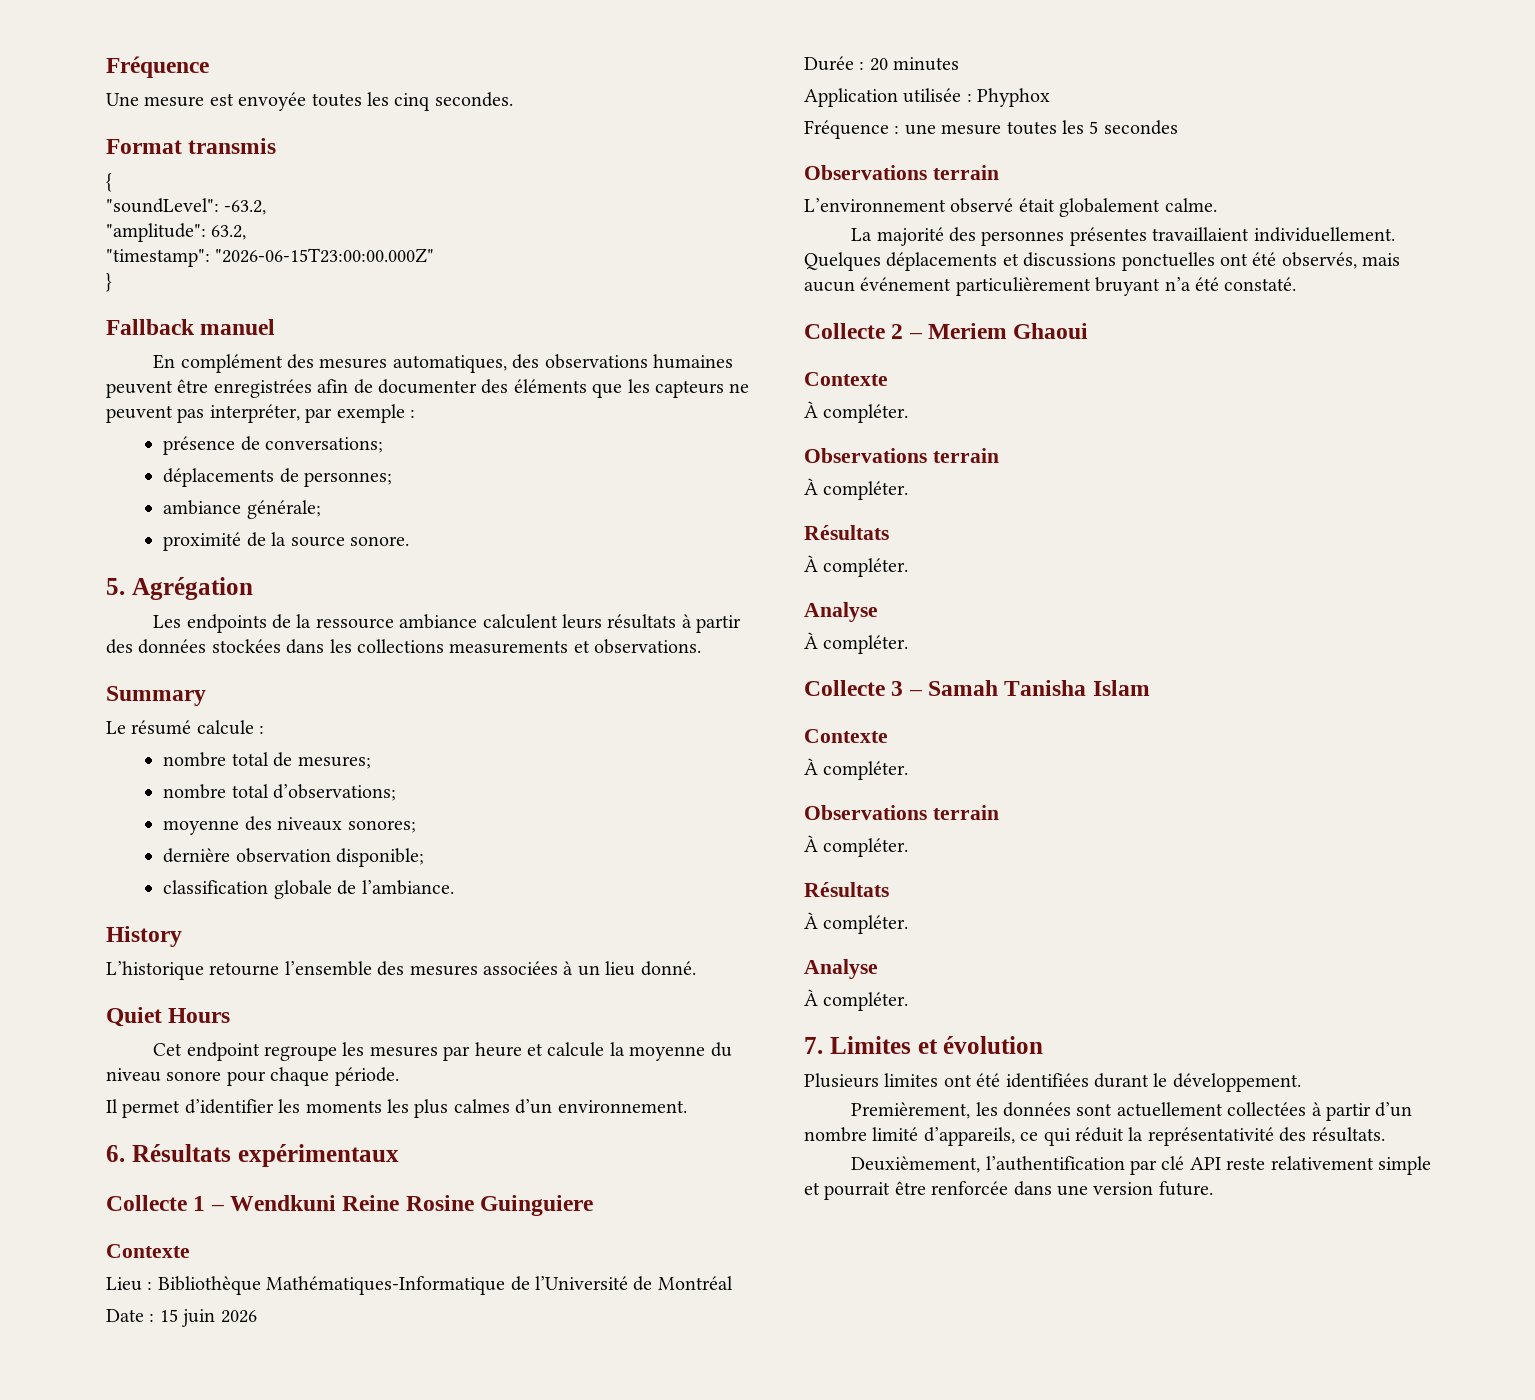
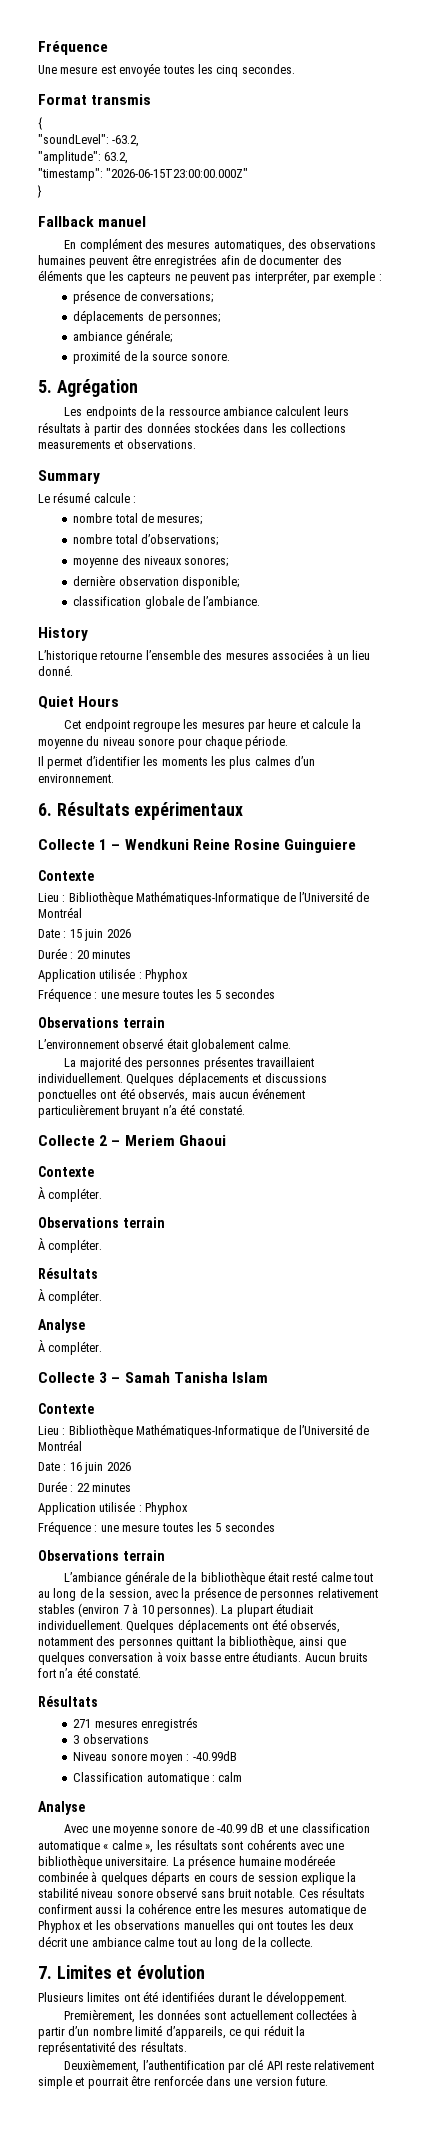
  Collecte 3 – Samah Tanisha Islam
  Contexte
- À compléter.
+ Lieu : Bibliothèque Mathématiques-Informatique de l’Université de Montréal
+ Date : 16 juin 2026
+ Durée : 22 minutes
+ Application utilisée : Phyphox
+ Fréquence : une mesure toutes les 5 secondes
  Observations terrain
- À compléter.
+ L’ambiance générale de la bibliothèque était resté calme tout au long de la session, avec la présence de personnes relativement stables (environ 7 à 10 personnes). La plupart étudiait individuellement. Quelques déplacements ont été observés, notamment des personnes quittant la bibliothèque, ainsi que quelques conversation à voix basse entre étudiants. Aucun bruits fort n’a été constaté.
  Résultats
- À compléter.
+ 271 mesures enregistrés
+ 3 observations
+ Niveau sonore moyen : -40.99dB
+ Classification automatique : calm
  Analyse
- À compléter.
+ Avec une moyenne sonore de -40.99 dB et une classification automatique « calme », les résultats sont cohérents avec une bibliothèque universitaire. La présence humaine modéreée combinée à quelques départs en cours de session explique la stabilité niveau sonore observé sans bruit notable. Ces résultats confirment aussi la cohérence entre les mesures automatique de Phyphox et les observations manuelles qui ont toutes les deux décrit une ambiance calme tout au long de la collecte.

